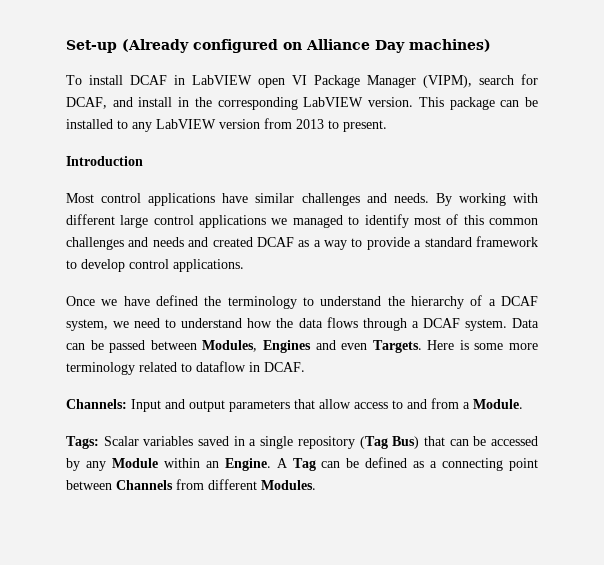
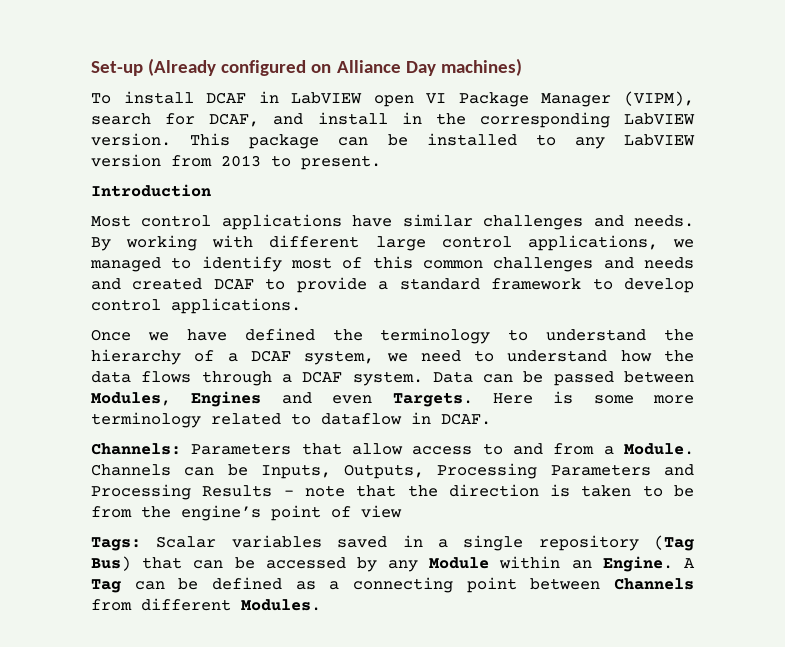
- By working with different large control applications we managed to identify most of this common challenges and needs and created DCAF as a way to provide a standard framework to develop control applications.
+ By working with different large control applications, we managed to identify most of this common challenges and needs and created DCAF to provide a standard framework to develop control applications.
- Channels: Input and output parameters that allow access to and from a Module.
+ Channels: Parameters that allow access to and from a Module. Channels can be Inputs, Outputs, Processing Parameters and Processing Results – note that the direction is taken to be from the engine’s point of view

